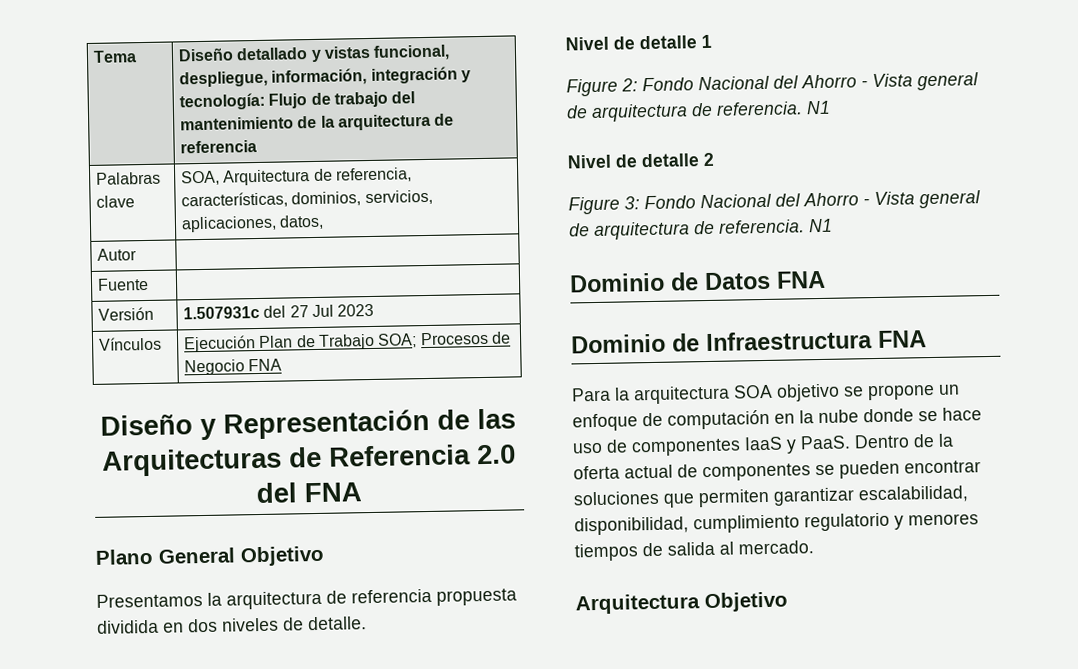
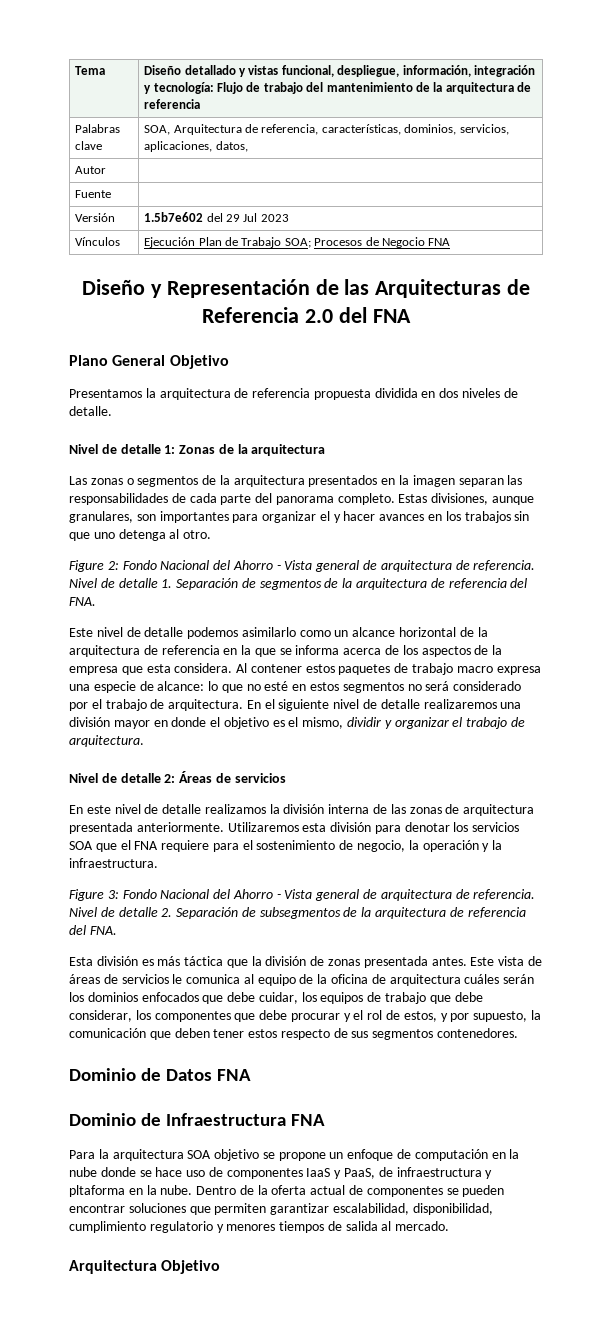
- Versión | 1.507931c del 27 Jul 2023
+ Versión | 1.5b7e602 del 29 Jul 2023
- Nivel de detalle 1
+ Nivel de detalle 1: Zonas de la arquitectura
+ Las zonas o segmentos de la arquitectura presentados en la imagen separan las responsabilidades de cada parte del panorama completo. Estas divisiones, aunque granulares, son importantes para organizar el y hacer avances en los trabajos sin que uno detenga al otro.
- Figure 2: Fondo Nacional del Ahorro - Vista general de arquitectura de referencia. N1
- Nivel de detalle 2
+ Figure 2: Fondo Nacional del Ahorro - Vista general de arquitectura de referencia. Nivel de detalle 1. Separación de segmentos de la arquitectura de referencia del FNA.
+ Este nivel de detalle podemos asimilarlo como un alcance horizontal de la arquitectura de referencia en la que se informa acerca de los aspectos de la empresa que esta considera. Al contener estos paquetes de trabajo macro expresa una especie de alcance: lo que no esté en estos segmentos no será considerado por el trabajo de arquitectura. En el siguiente nivel de detalle realizaremos una división mayor en donde el objetivo es el mismo, dividir y organizar el trabajo de arquitectura.
+ Nivel de detalle 2: Áreas de servicios
+ En este nivel de detalle realizamos la división interna de las zonas de arquitectura presentada anteriormente. Utilizaremos esta división para denotar los servicios SOA que el FNA requiere para el sostenimiento de negocio, la operación y la infraestructura.
- Figure 3: Fondo Nacional del Ahorro - Vista general de arquitectura de referencia. N1
+ Figure 3: Fondo Nacional del Ahorro - Vista general de arquitectura de referencia. Nivel de detalle 2. Separación de subsegmentos de la arquitectura de referencia del FNA.
+ Esta división es más táctica que la división de zonas presentada antes. Este vista de áreas de servicios le comunica al equipo de la oficina de arquitectura cuáles serán los dominios enfocados que debe cuidar, los equipos de trabajo que debe considerar, los componentes que debe procurar y el rol de estos, y por supuesto, la comunicación que deben tener estos respecto de sus segmentos contenedores.
- Para la arquitectura SOA objetivo se propone un enfoque de computación en la nube donde se hace uso de componentes IaaS y PaaS.
+ Para la arquitectura SOA objetivo se propone un enfoque de computación en la nube donde se hace uso de componentes IaaS y PaaS, de infraestructura y pltaforma en la nube.

